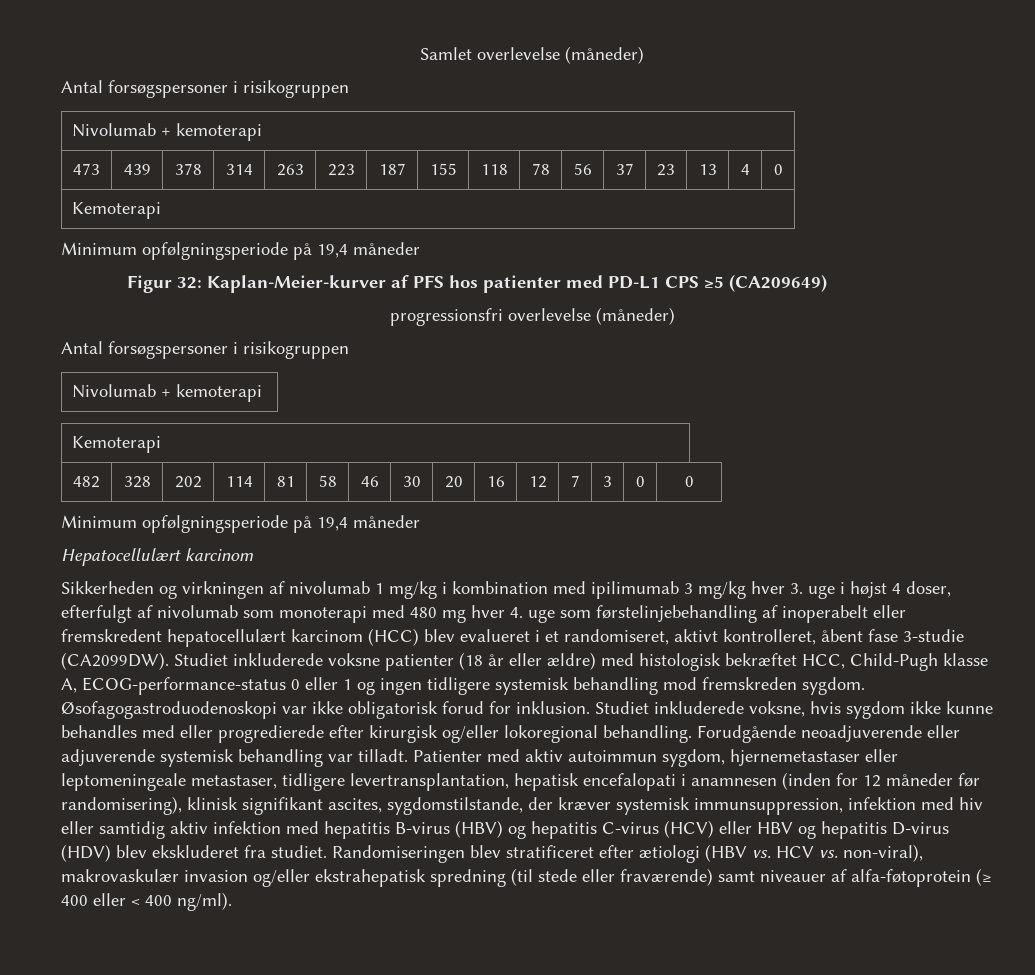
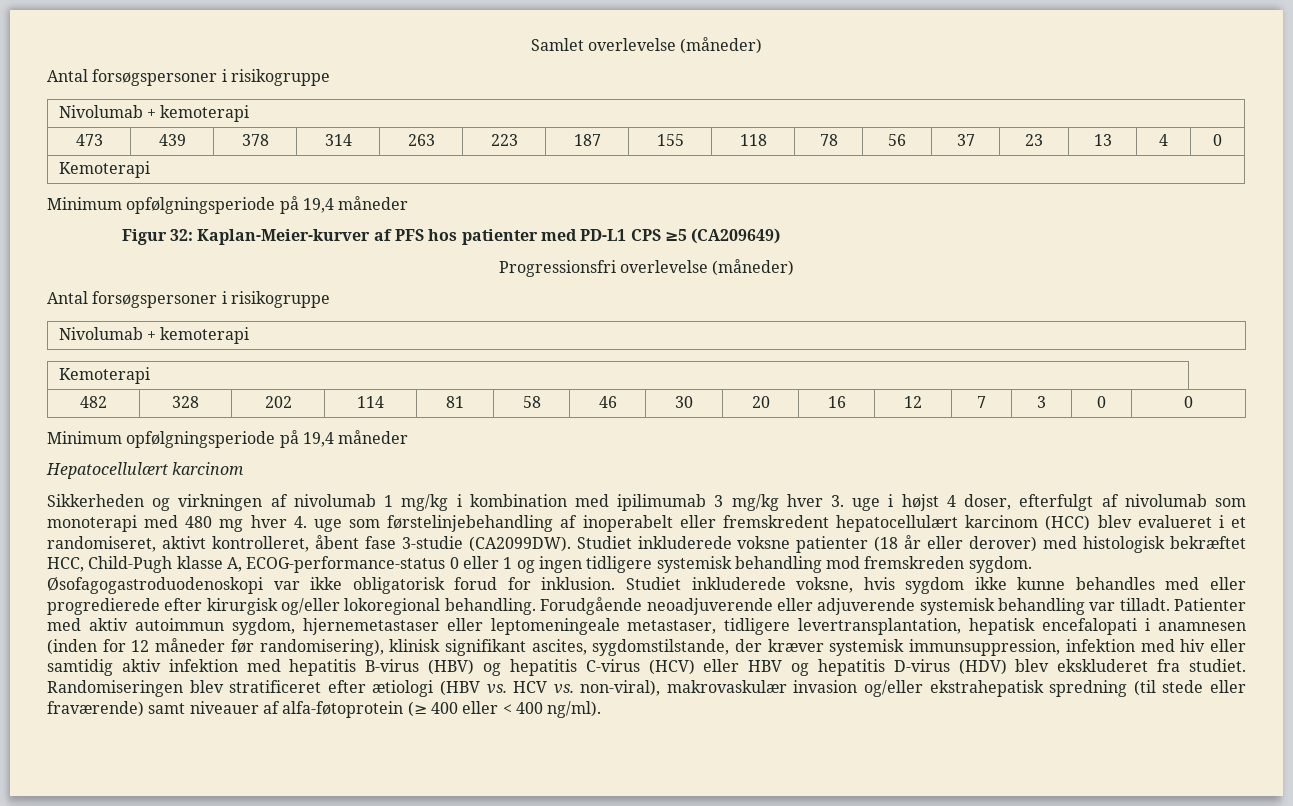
  Samlet overlevelse (måneder)
- Antal forsøgspersoner i risikogruppen
+ Antal forsøgspersoner i risikogruppe
- progressionsfri overlevelse (måneder)
- Antal forsøgspersoner i risikogruppen
+ Progressionsfri overlevelse (måneder)
+ Antal forsøgspersoner i risikogruppe
- Studiet inkluderede voksne patienter (18 år eller ældre) med histologisk bekræftet HCC, Child-Pugh klasse A, ECOG-performance-status 0 eller 1 og ingen tidligere systemisk behandling mod fremskreden sygdom.
+ Studiet inkluderede voksne patienter (18 år eller derover) med histologisk bekræftet HCC, Child-Pugh klasse A, ECOG-performance-status 0 eller 1 og ingen tidligere systemisk behandling mod fremskreden sygdom.

